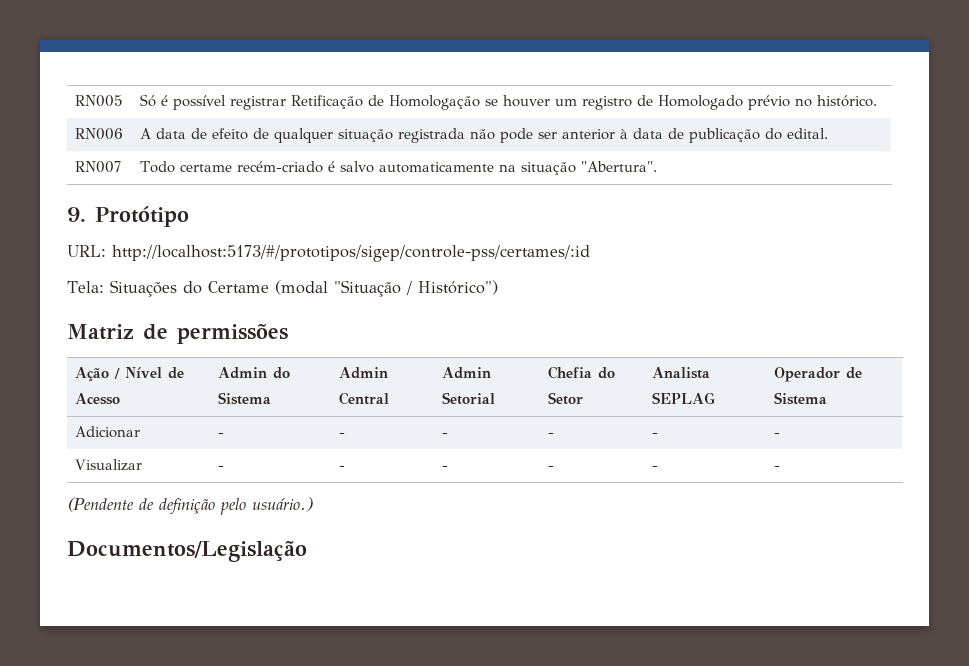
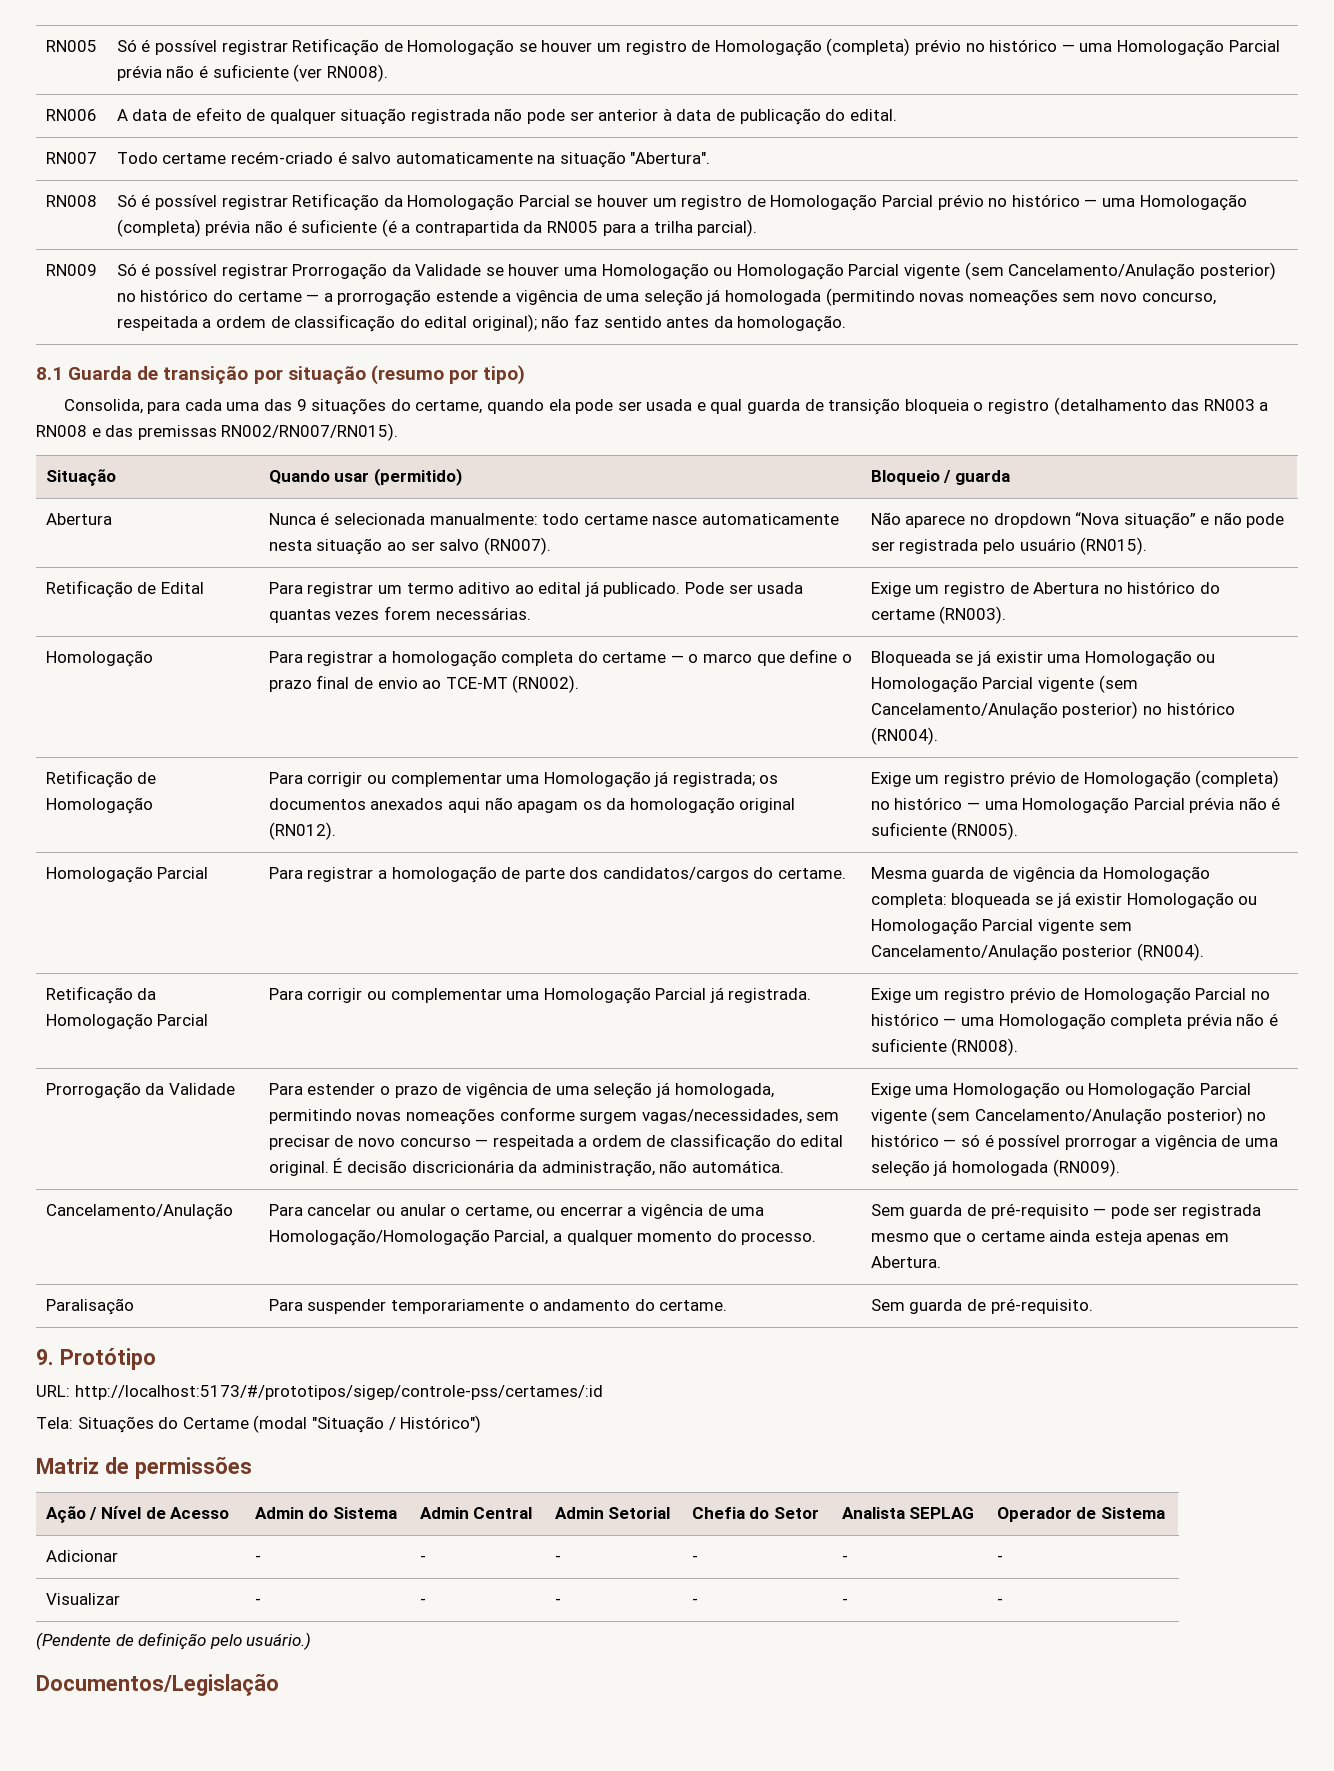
- RN005 | Só é possível registrar Retificação de Homologação se houver um registro de Homologado prévio no histórico.
+ RN005 | Só é possível registrar Retificação de Homologação se houver um registro de Homologação (completa) prévio no histórico — uma Homologação Parcial prévia não é suficiente (ver RN008).
+ RN008 | Só é possível registrar Retificação da Homologação Parcial se houver um registro de Homologação Parcial prévio no histórico — uma Homologação (completa) prévia não é suficiente (é a contrapartida da RN005 para a trilha parcial).
+ RN009 | Só é possível registrar Prorrogação da Validade se houver uma Homologação ou Homologação Parcial vigente (sem Cancelamento/Anulação posterior) no histórico do certame — a prorrogação estende a vigência de uma seleção já homologada (permitindo novas nomeações sem novo concurso, respeitada a ordem de classificação do edital original); não faz sentido antes da homologação.
+ 8.1 Guarda de transição por situação (resumo por tipo)
+ Consolida, para cada uma das 9 situações do certame, quando ela pode ser usada e qual guarda de transição bloqueia o registro (detalhamento das RN003 a RN008 e das premissas RN002/RN007/RN015).
+ Situação | Quando usar (permitido) | Bloqueio / guarda
+ Abertura | Nunca é selecionada manualmente: todo certame nasce automaticamente nesta situação ao ser salvo (RN007). | Não aparece no dropdown “Nova situação” e não pode ser registrada pelo usuário (RN015).
+ Retificação de Edital | Para registrar um termo aditivo ao edital já publicado. Pode ser usada quantas vezes forem necessárias. | Exige um registro de Abertura no histórico do certame (RN003).
+ Homologação | Para registrar a homologação completa do certame — o marco que define o prazo final de envio ao TCE-MT (RN002). | Bloqueada se já existir uma Homologação ou Homologação Parcial vigente (sem Cancelamento/Anulação posterior) no histórico (RN004).
+ Retificação de Homologação | Para corrigir ou complementar uma Homologação já registrada; os documentos anexados aqui não apagam os da homologação original (RN012). | Exige um registro prévio de Homologação (completa) no histórico — uma Homologação Parcial prévia não é suficiente (RN005).
+ Homologação Parcial | Para registrar a homologação de parte dos candidatos/cargos do certame. | Mesma guarda de vigência da Homologação completa: bloqueada se já existir Homologação ou Homologação Parcial vigente sem Cancelamento/Anulação posterior (RN004).
+ Retificação da Homologação Parcial | Para corrigir ou complementar uma Homologação Parcial já registrada. | Exige um registro prévio de Homologação Parcial no histórico — uma Homologação completa prévia não é suficiente (RN008).
+ Prorrogação da Validade | Para estender o prazo de vigência de uma seleção já homologada, permitindo novas nomeações conforme surgem vagas/necessidades, sem precisar de novo concurso — respeitada a ordem de classificação do edital original. É decisão discricionária da administração, não automática. | Exige uma Homologação ou Homologação Parcial vigente (sem Cancelamento/Anulação posterior) no histórico — só é possível prorrogar a vigência de uma seleção já homologada (RN009).
+ Cancelamento/Anulação | Para cancelar ou anular o certame, ou encerrar a vigência de uma Homologação/Homologação Parcial, a qualquer momento do processo. | Sem guarda de pré-requisito — pode ser registrada mesmo que o certame ainda esteja apenas em Abertura.
+ Paralisação | Para suspender temporariamente o andamento do certame. | Sem guarda de pré-requisito.

